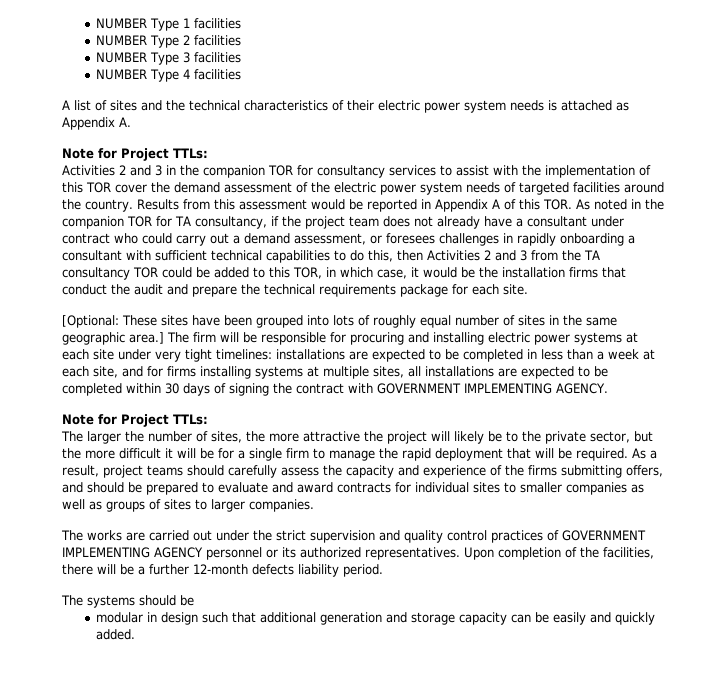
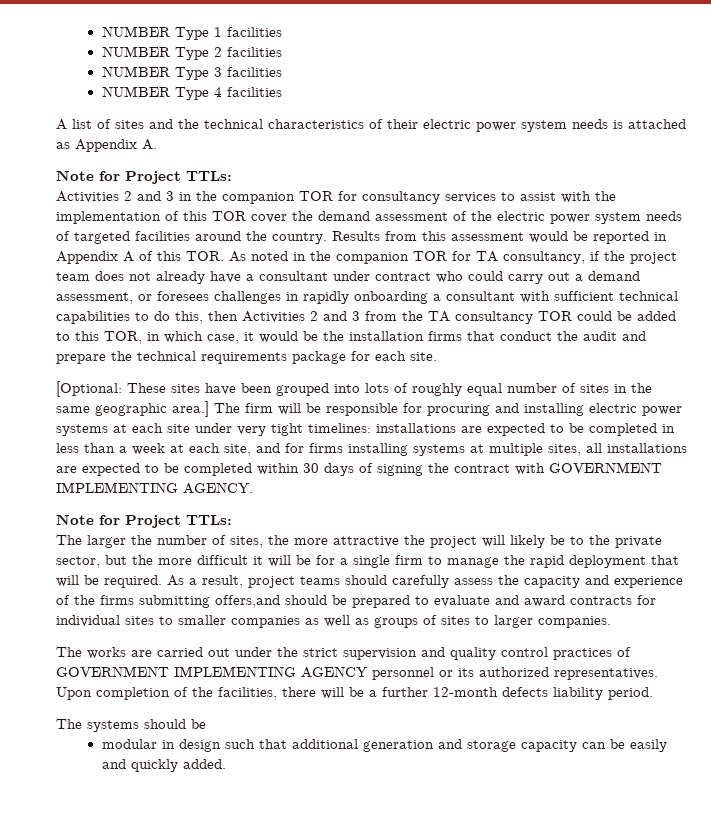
- As a result, project teams should carefully assess the capacity and experience of the firms submitting offers, and should be prepared to evaluate and award contracts for individual sites to smaller companies as well as groups of sites to larger companies.
+ As a result, project teams should carefully assess the capacity and experience of the firms submitting offers,and should be prepared to evaluate and award contracts for individual sites to smaller companies as well as groups of sites to larger companies.

